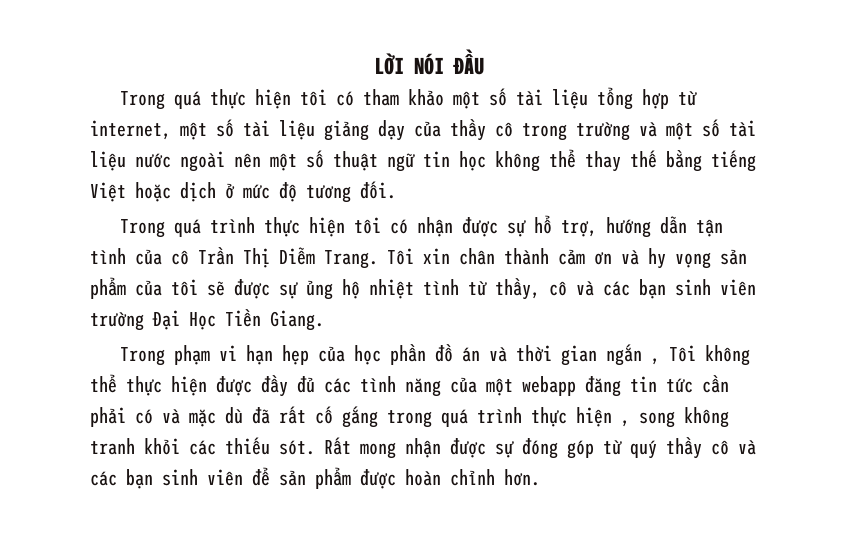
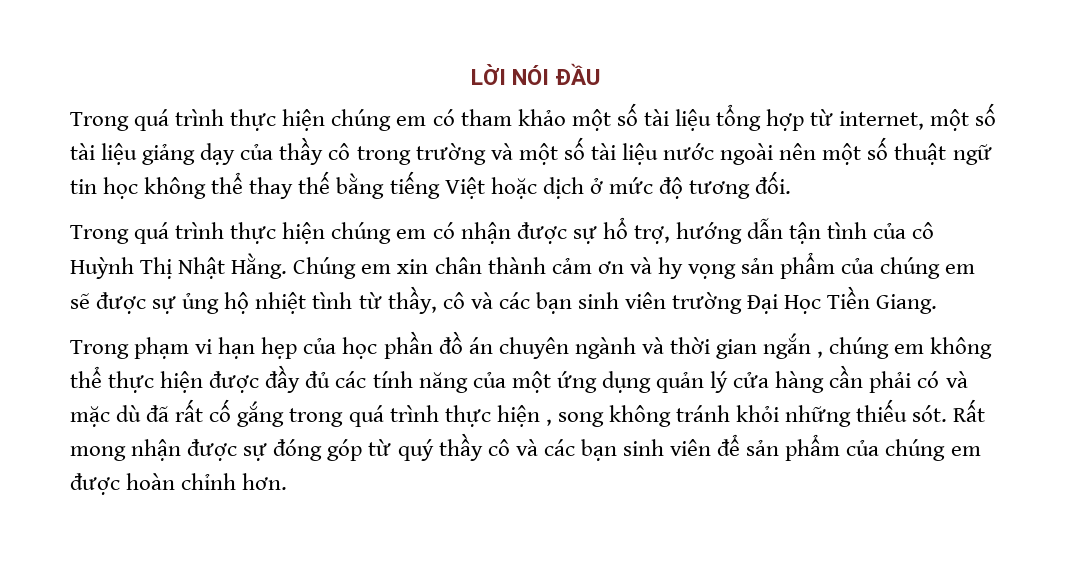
- Trong quá thực hiện tôi có tham khảo một số tài liệu tổng hợp từ internet, một số tài liệu giảng dạy của thầy cô trong trường và một số tài liệu nước ngoài nên một số thuật ngữ tin học không thể thay thế bằng tiếng Việt hoặc dịch ở mức độ tương đối.
+ Trong quá trình thực hiện chúng em có tham khảo một số tài liệu tổng hợp từ internet, một số tài liệu giảng dạy của thầy cô trong trường và một số tài liệu nước ngoài nên một số thuật ngữ tin học không thể thay thế bằng tiếng Việt hoặc dịch ở mức độ tương đối.
- Trong quá trình thực hiện tôi có nhận được sự hổ trợ, hướng dẫn tận tình của cô Trần Thị Diễm Trang. Tôi xin chân thành cảm ơn và hy vọng sản phẩm của tôi sẽ được sự ủng hộ nhiệt tình từ thầy, cô và các bạn sinh viên trường Đại Học Tiền Giang.
+ Trong quá trình thực hiện chúng em có nhận được sự hổ trợ, hướng dẫn tận tình của cô Huỳnh Thị Nhật Hằng. Chúng em xin chân thành cảm ơn và hy vọng sản phẩm của chúng em sẽ được sự ủng hộ nhiệt tình từ thầy, cô và các bạn sinh viên trường Đại Học Tiền Giang.
- Trong phạm vi hạn hẹp của học phần đồ án và thời gian ngắn , Tôi không thể thực hiện được đầy đủ các tình năng của một webapp đăng tin tức cần phải có và mặc dù đã rất cố gắng trong quá trình thực hiện , song không tranh khỏi các thiếu sót.
+ Trong phạm vi hạn hẹp của học phần đồ án chuyên ngành và thời gian ngắn , chúng em không thể thực hiện được đầy đủ các tính năng của một ứng dụng quản lý cửa hàng cần phải có và mặc dù đã rất cố gắng trong quá trình thực hiện , song không tránh khỏi những thiếu sót.
- Rất mong nhận được sự đóng góp từ quý thầy cô và các bạn sinh viên để sản phẩm được hoàn chỉnh hơn.
+ Rất mong nhận được sự đóng góp từ quý thầy cô và các bạn sinh viên để sản phẩm của chúng em được hoàn chỉnh hơn.

